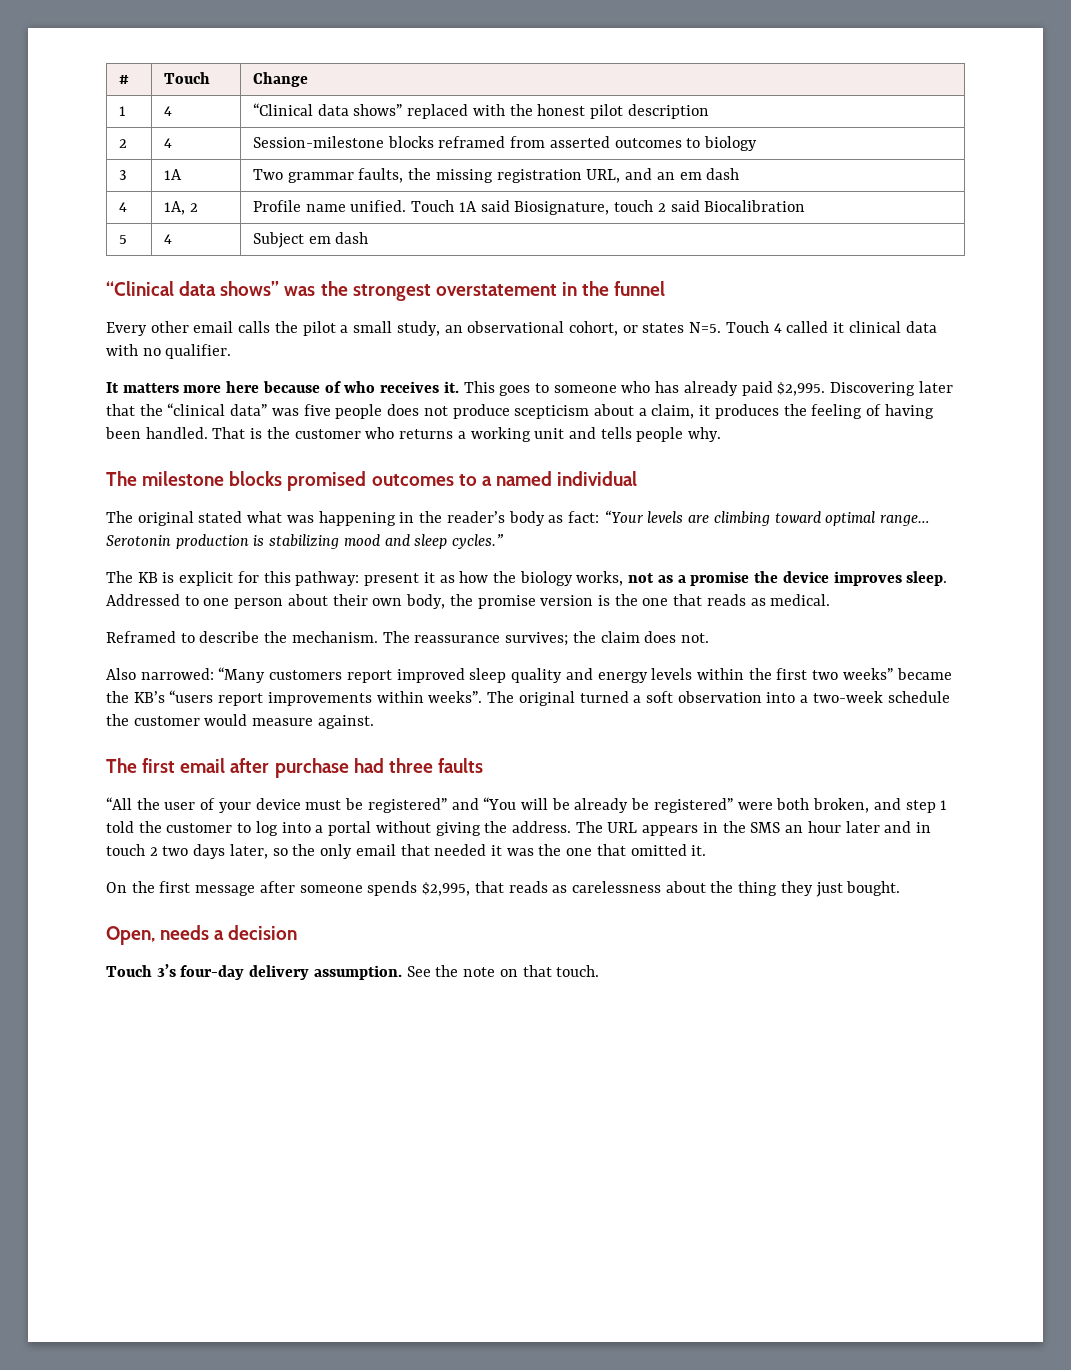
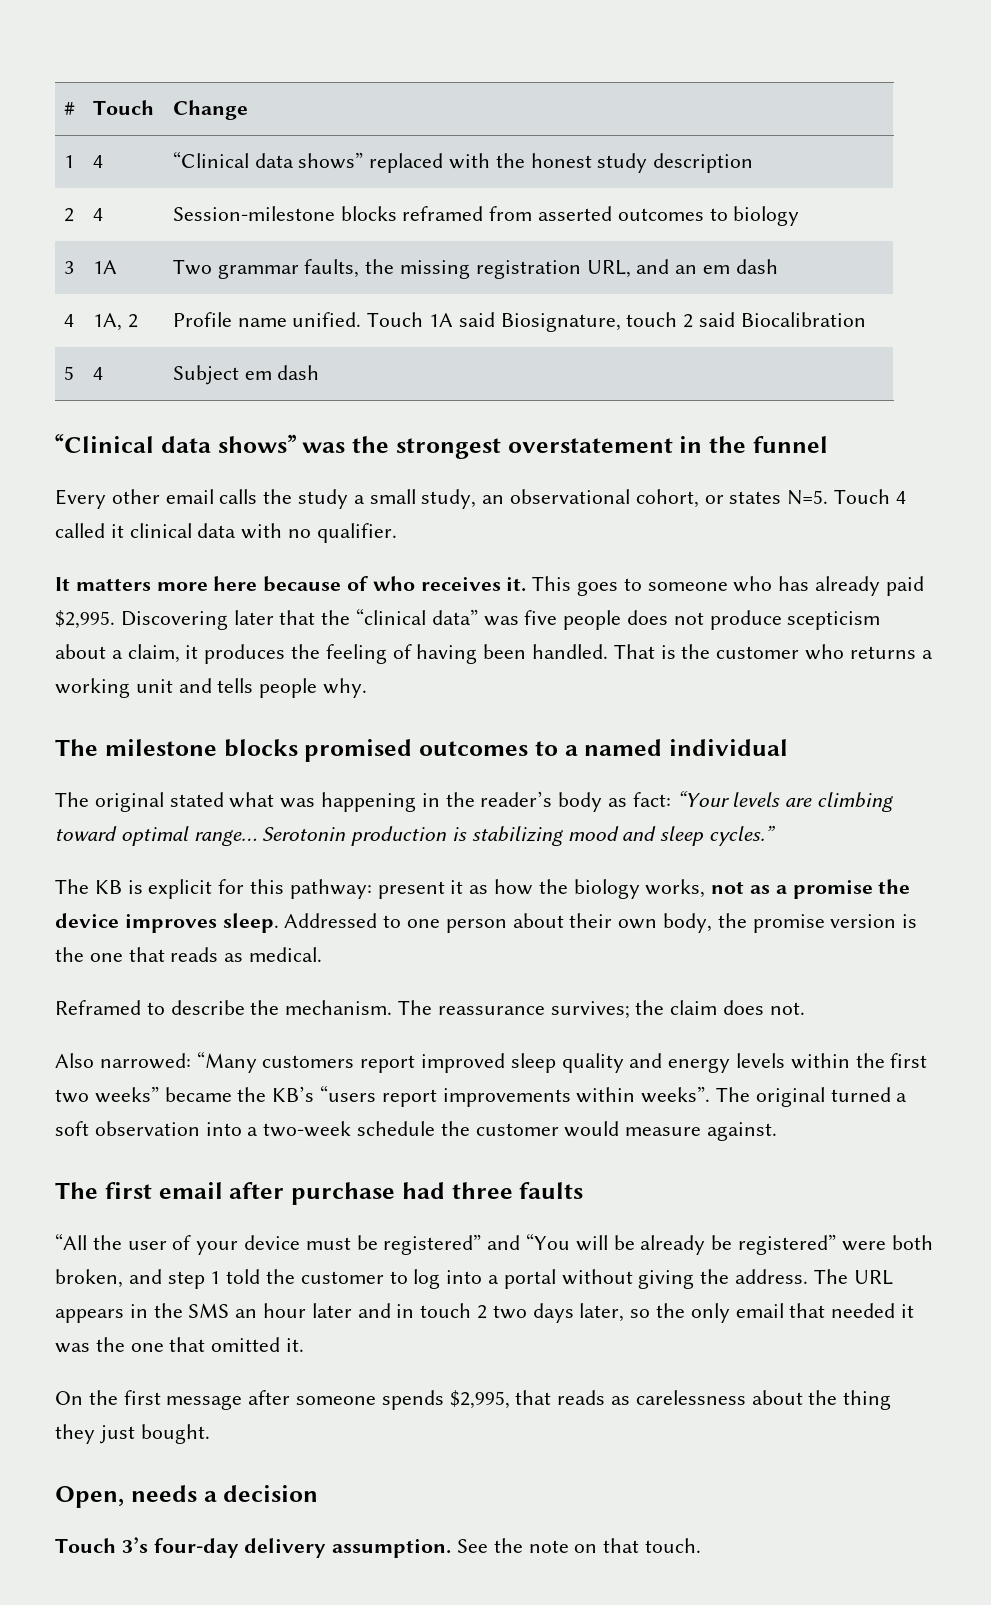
- 1 | 4 | “Clinical data shows” replaced with the honest pilot description
+ 1 | 4 | “Clinical data shows” replaced with the honest study description
- Every other email calls the pilot a small study, an observational cohort, or states N=5. Touch 4 called it clinical data with no qualifier.
+ Every other email calls the study a small study, an observational cohort, or states N=5. Touch 4 called it clinical data with no qualifier.

